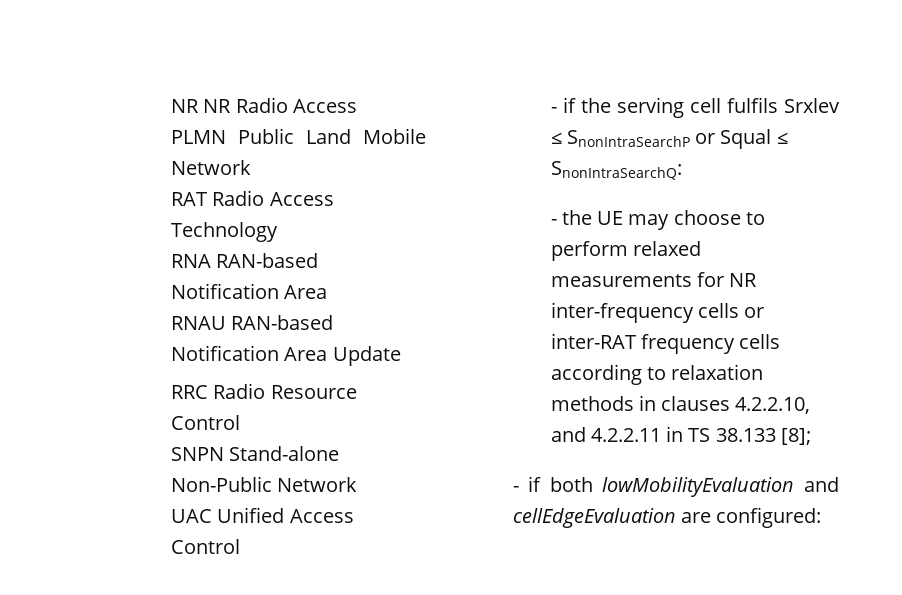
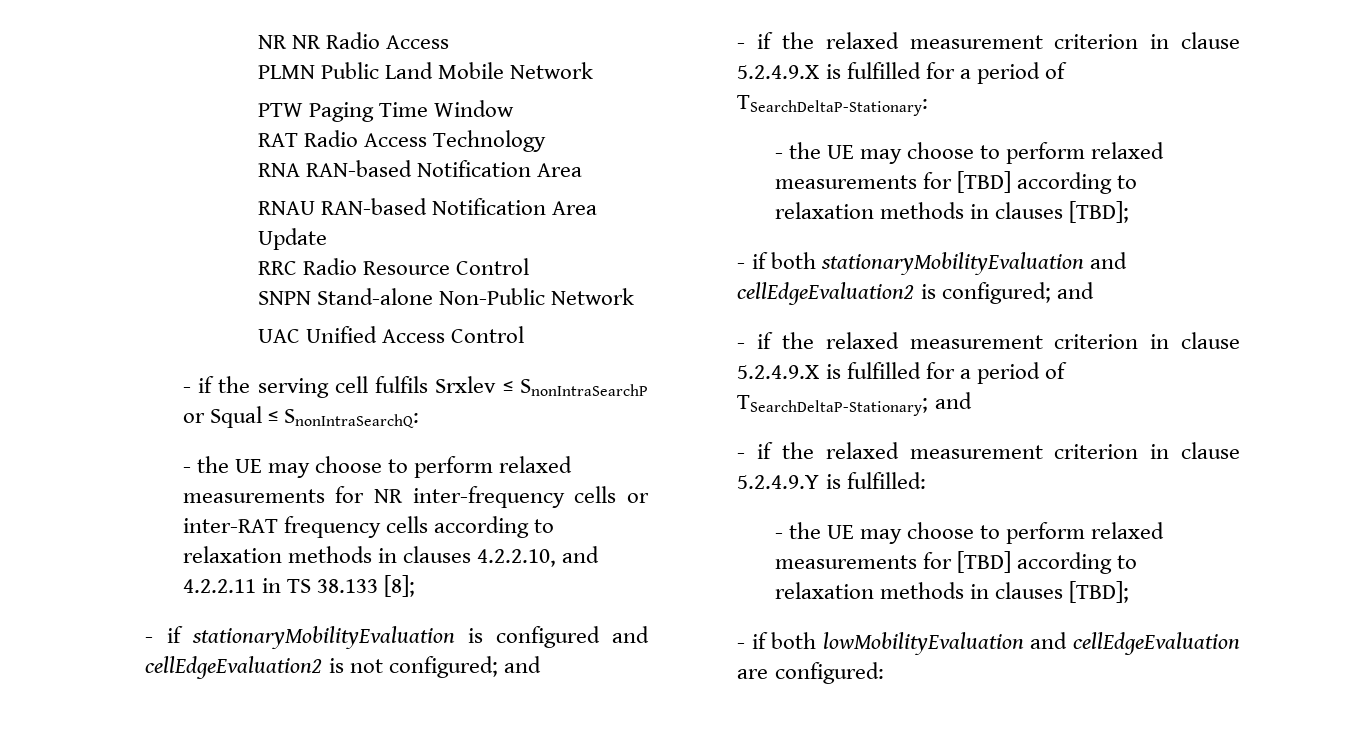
+ PTW Paging Time Window
+ - if stationaryMobilityEvaluation is configured and cellEdgeEvaluation2 is not configured; and
+ - if the relaxed measurement criterion in clause 5.2.4.9.X is fulfilled for a period of TSearchDeltaP-Stationary:
+ - the UE may choose to perform relaxed measurements for [TBD] according to relaxation methods in clauses [TBD];
+ - if both stationaryMobilityEvaluation and cellEdgeEvaluation2 is configured; and
+ - if the relaxed measurement criterion in clause 5.2.4.9.X is fulfilled for a period of TSearchDeltaP-Stationary; and
+ - if the relaxed measurement criterion in clause 5.2.4.9.Y is fulfilled:
+ - the UE may choose to perform relaxed measurements for [TBD] according to relaxation methods in clauses [TBD];

